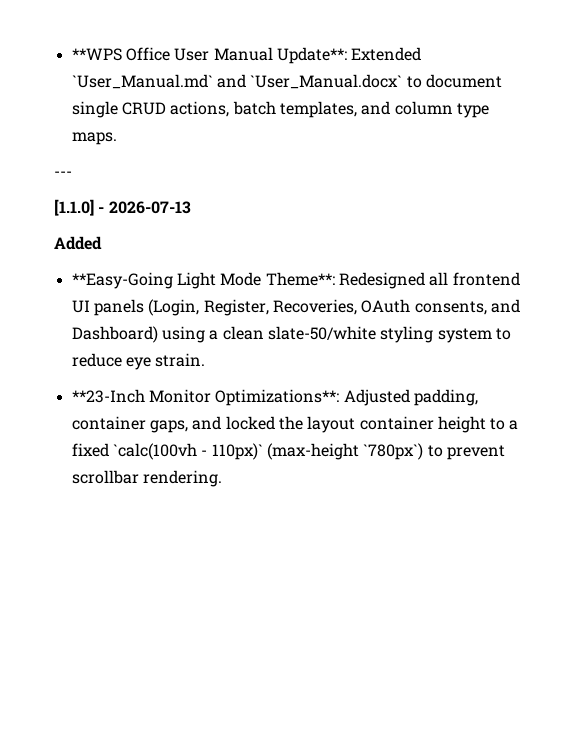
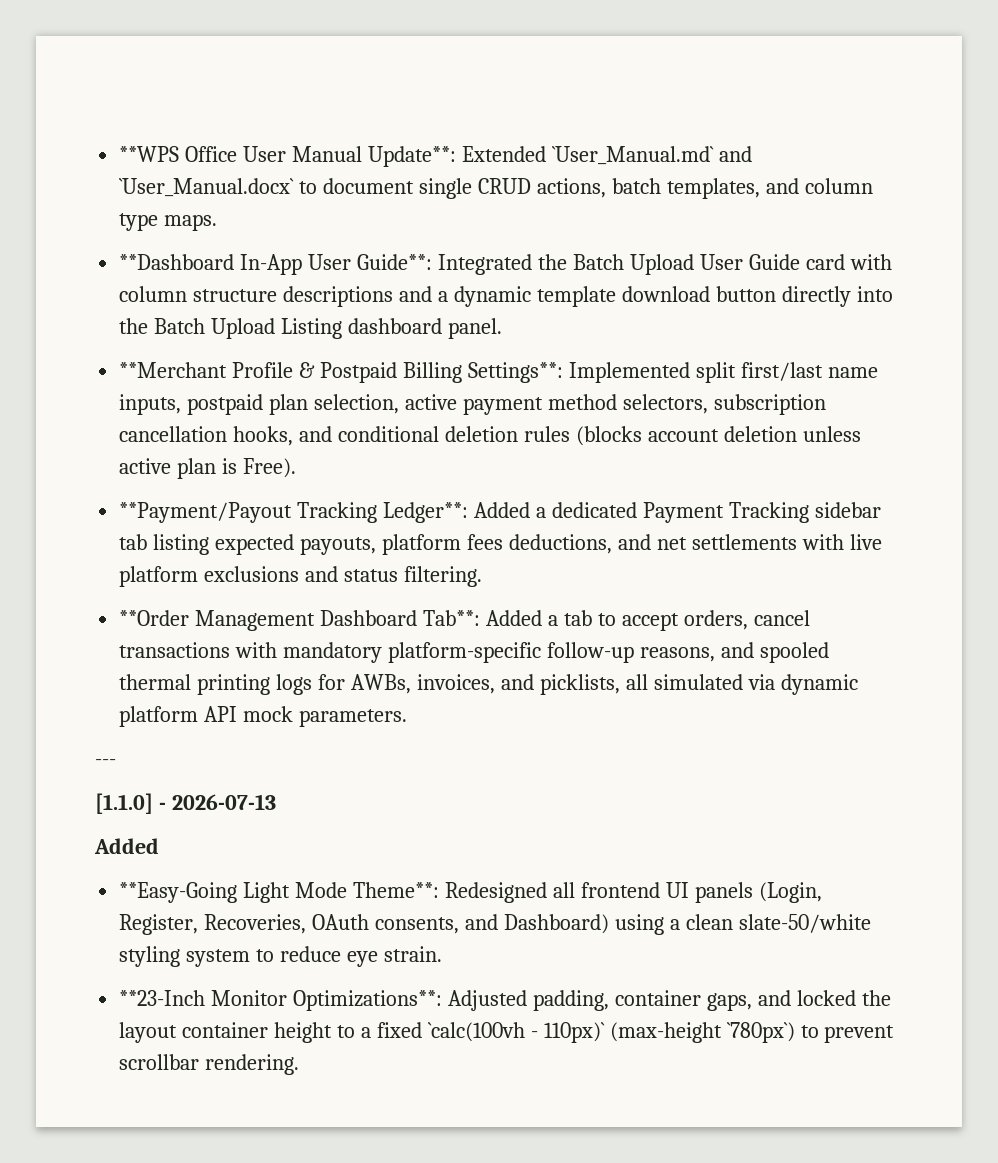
+ **Dashboard In-App User Guide**: Integrated the Batch Upload User Guide card with column structure descriptions and a dynamic template download button directly into the Batch Upload Listing dashboard panel.
+ **Merchant Profile & Postpaid Billing Settings**: Implemented split first/last name inputs, postpaid plan selection, active payment method selectors, subscription cancellation hooks, and conditional deletion rules (blocks account deletion unless active plan is Free).
+ **Payment/Payout Tracking Ledger**: Added a dedicated Payment Tracking sidebar tab listing expected payouts, platform fees deductions, and net settlements with live platform exclusions and status filtering.
+ **Order Management Dashboard Tab**: Added a tab to accept orders, cancel transactions with mandatory platform-specific follow-up reasons, and spooled thermal printing logs for AWBs, invoices, and picklists, all simulated via dynamic platform API mock parameters.

